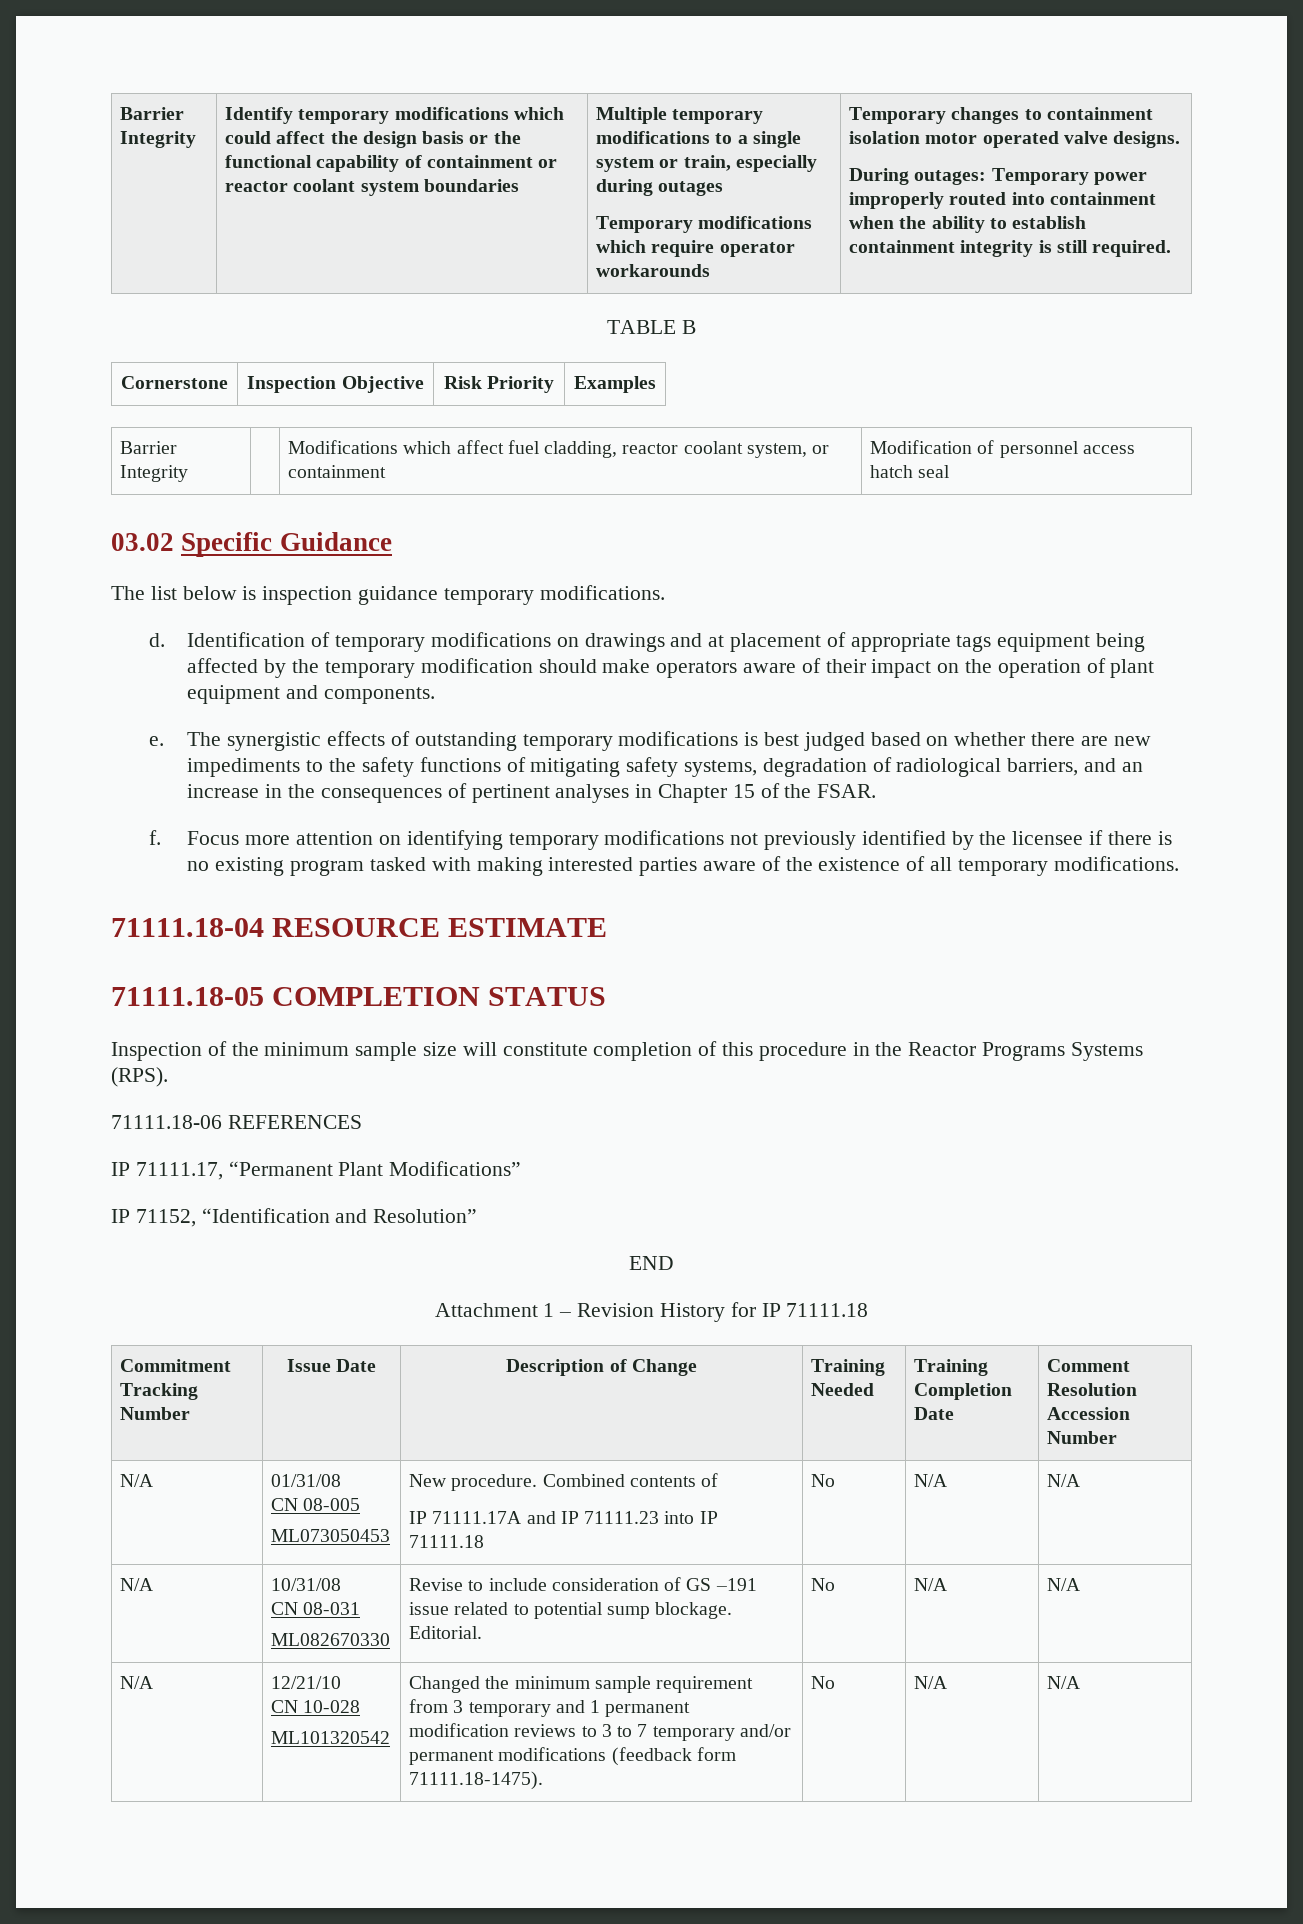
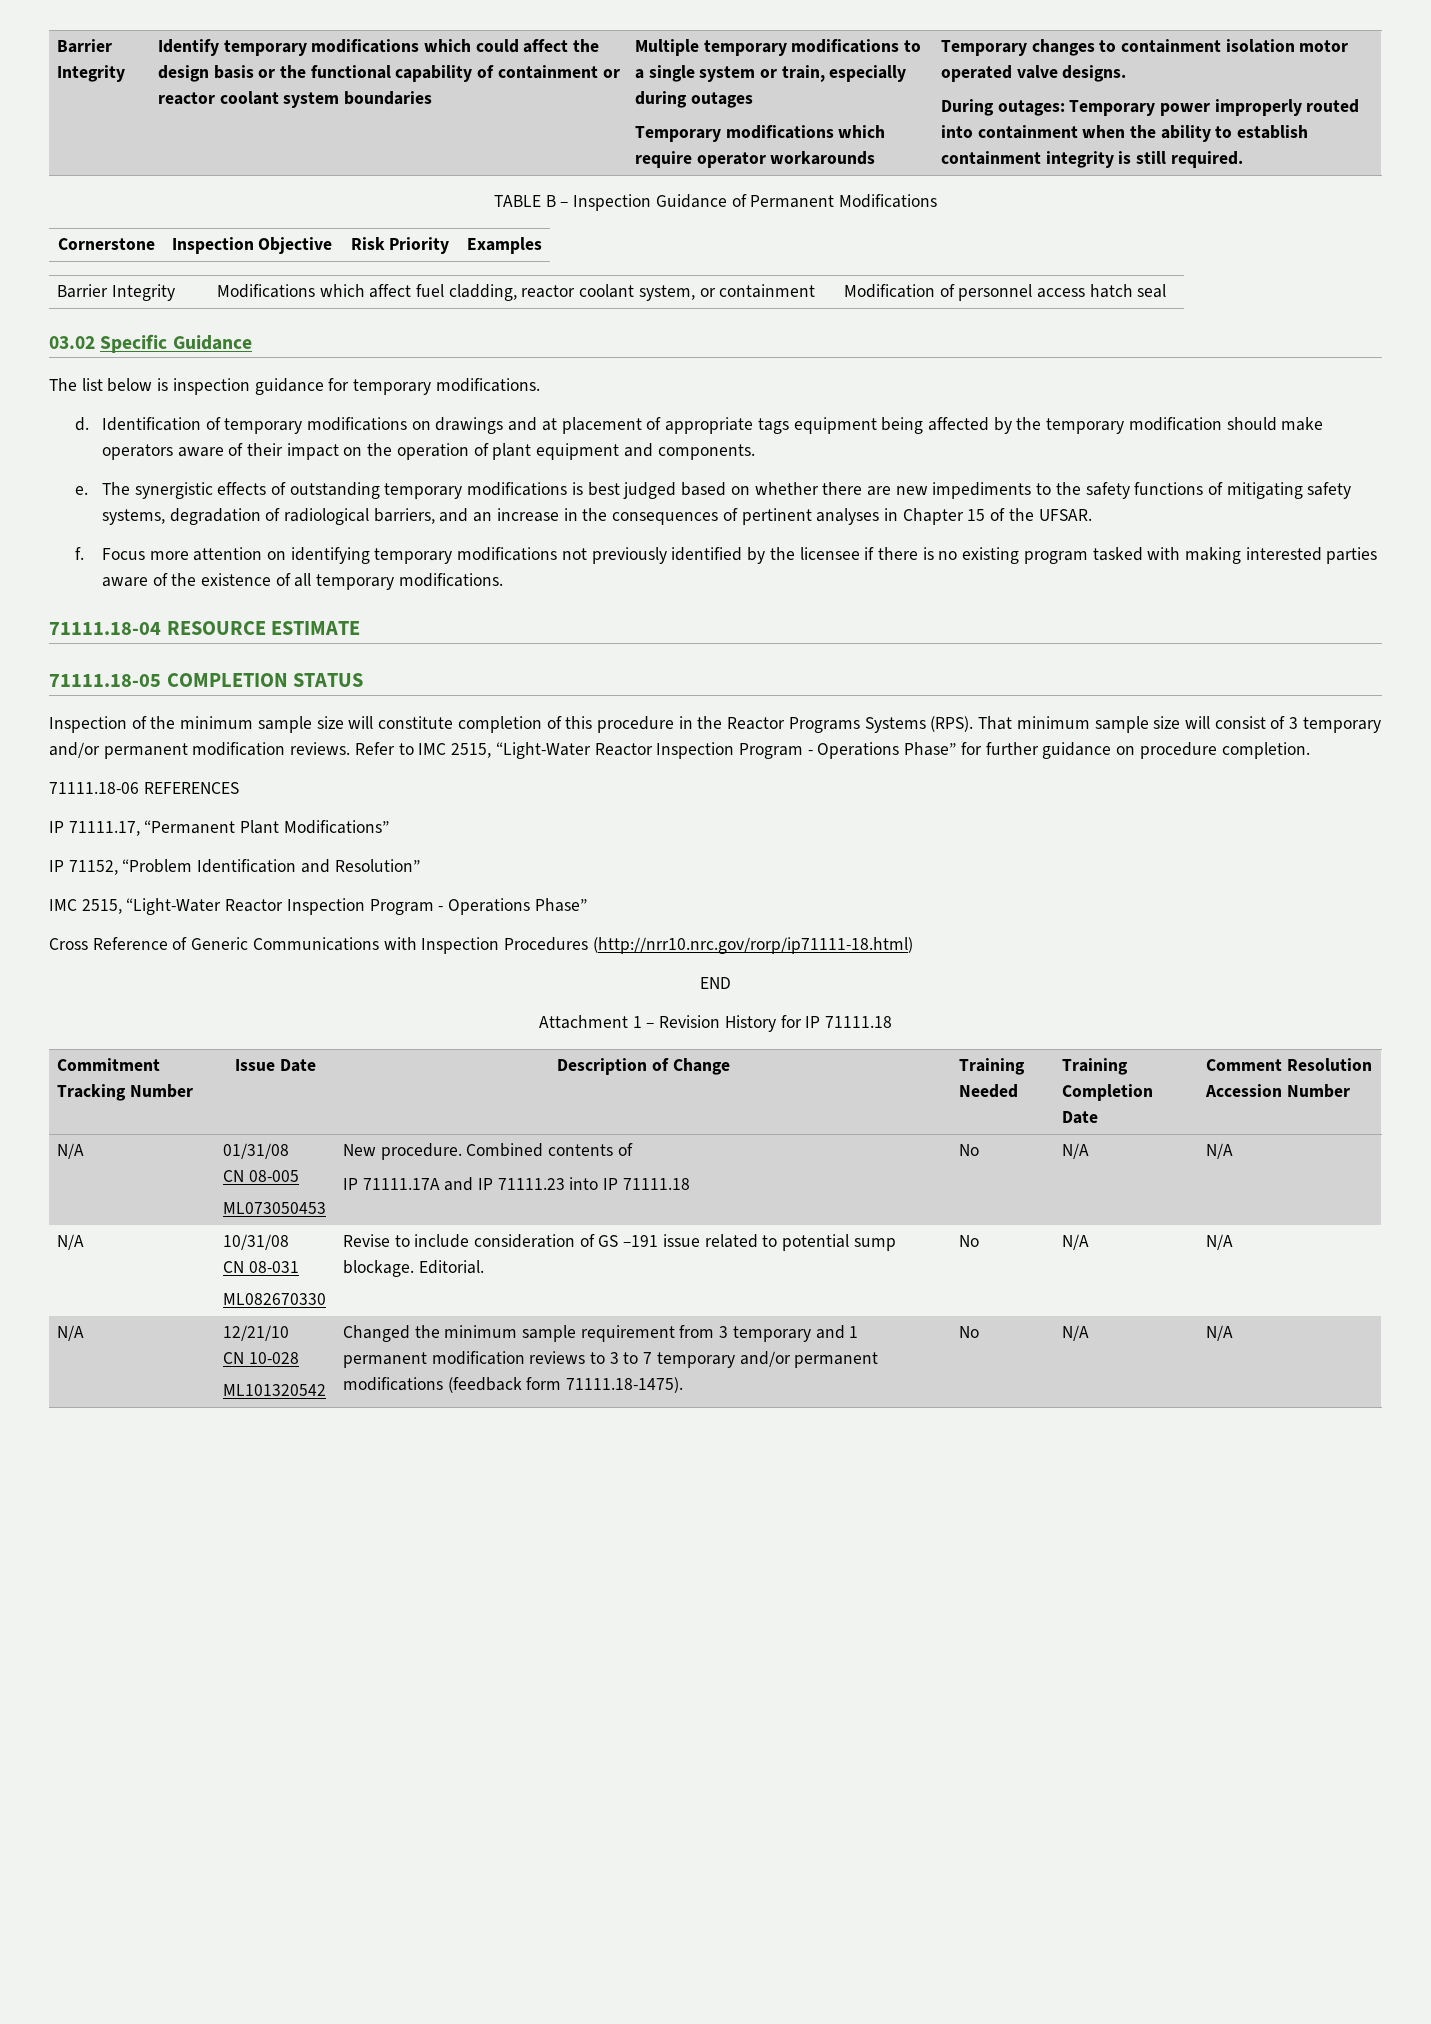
- TABLE B
+ TABLE B – Inspection Guidance of Permanent Modifications
- The list below is inspection guidance temporary modifications.
+ The list below is inspection guidance for temporary modifications.
- The synergistic effects of outstanding temporary modifications is best judged based on whether there are new impediments to the safety functions of mitigating safety systems, degradation of radiological barriers, and an increase in the consequences of pertinent analyses in Chapter 15 of the FSAR.
+ The synergistic effects of outstanding temporary modifications is best judged based on whether there are new impediments to the safety functions of mitigating safety systems, degradation of radiological barriers, and an increase in the consequences of pertinent analyses in Chapter 15 of the UFSAR.
+ That minimum sample size will consist of 3 temporary and/or permanent modification reviews. Refer to IMC 2515, “Light-Water Reactor Inspection Program - Operations Phase” for further guidance on procedure completion.
- IP 71152, “Identification and Resolution”
+ IP 71152, “Problem Identification and Resolution”
+ IMC 2515, “Light-Water Reactor Inspection Program - Operations Phase”
+ Cross Reference of Generic Communications with Inspection Procedures (http://nrr10.nrc.gov/rorp/ip71111-18.html)

